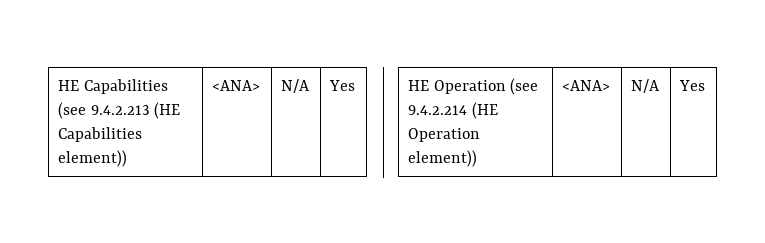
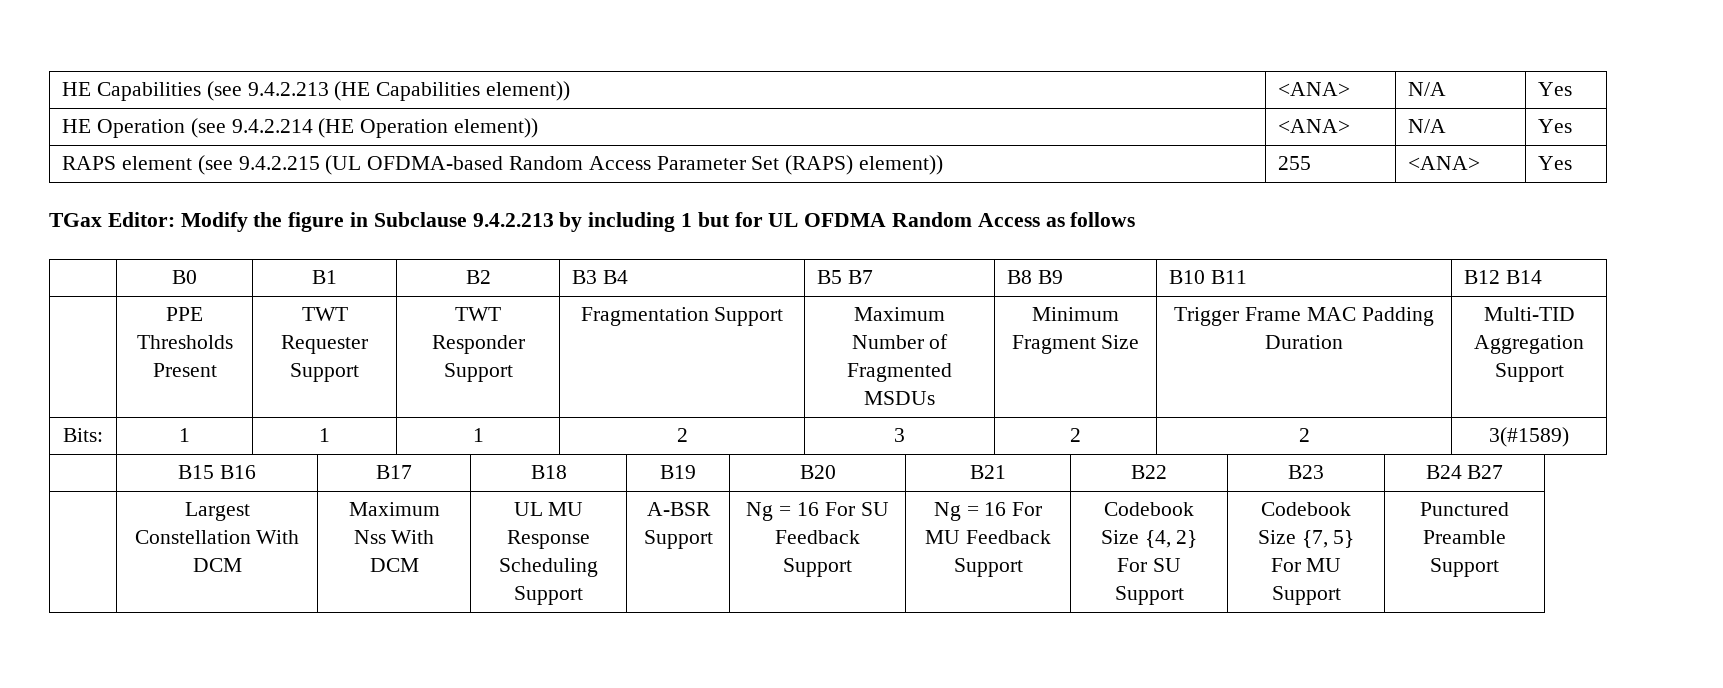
+ RAPS element (see 9.4.2.215 (UL OFDMA-based Random Access Parameter Set (RAPS) element)) | 255 | <ANA> | Yes
+ TGax Editor: Modify the figure in Subclause 9.4.2.213 by including 1 but for UL OFDMA Random Access as follows
+ | B0 | B1 | B2 | B3 B4 | B5 B7 | B8 B9 | B10 B11 | B12 B14
+ | PPE Thresholds Present | TWT Requester Support | TWT Responder Support | Fragmentation Support | Maximum Number of Fragmented MSDUs | Minimum Fragment Size | Trigger Frame MAC Padding Duration | Multi-TID Aggregation Support
+ Bits: | 1 | 1 | 1 | 2 | 3 | 2 | 2 | 3(#1589)
+ | B15 B16 | B17 | B18 | B19 | B20 | B21 | B22 | B23 | B24 B27
+ | Largest Constellation With DCM | Maximum Nss With DCM | UL MU Response Scheduling Support | A-BSR Support | Ng = 16 For SU Feedback Support | Ng = 16 For MU Feedback Support | Codebook Size {4, 2} For SU Support | Codebook Size {7, 5} For MU Support | Punctured Preamble Support

